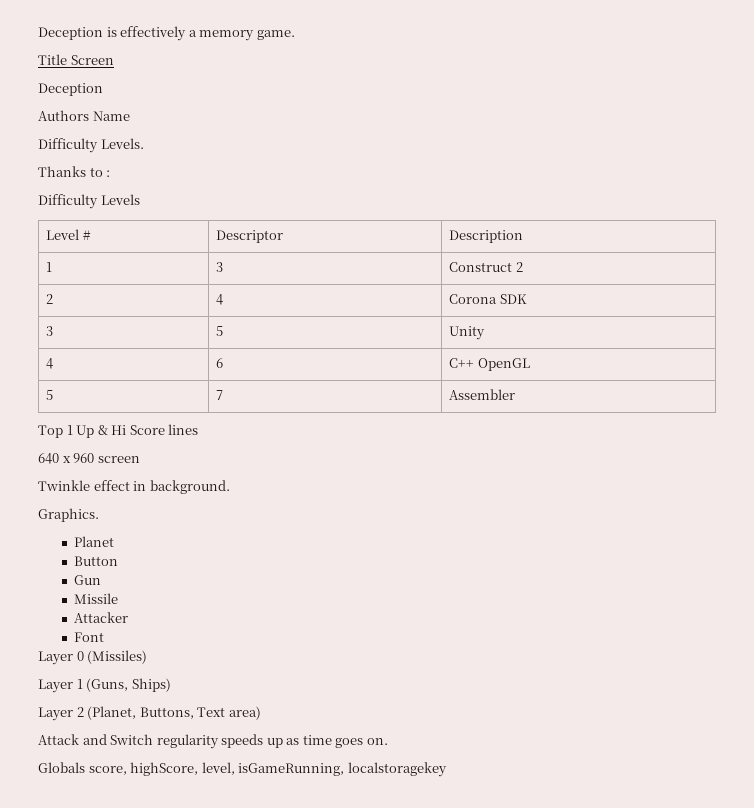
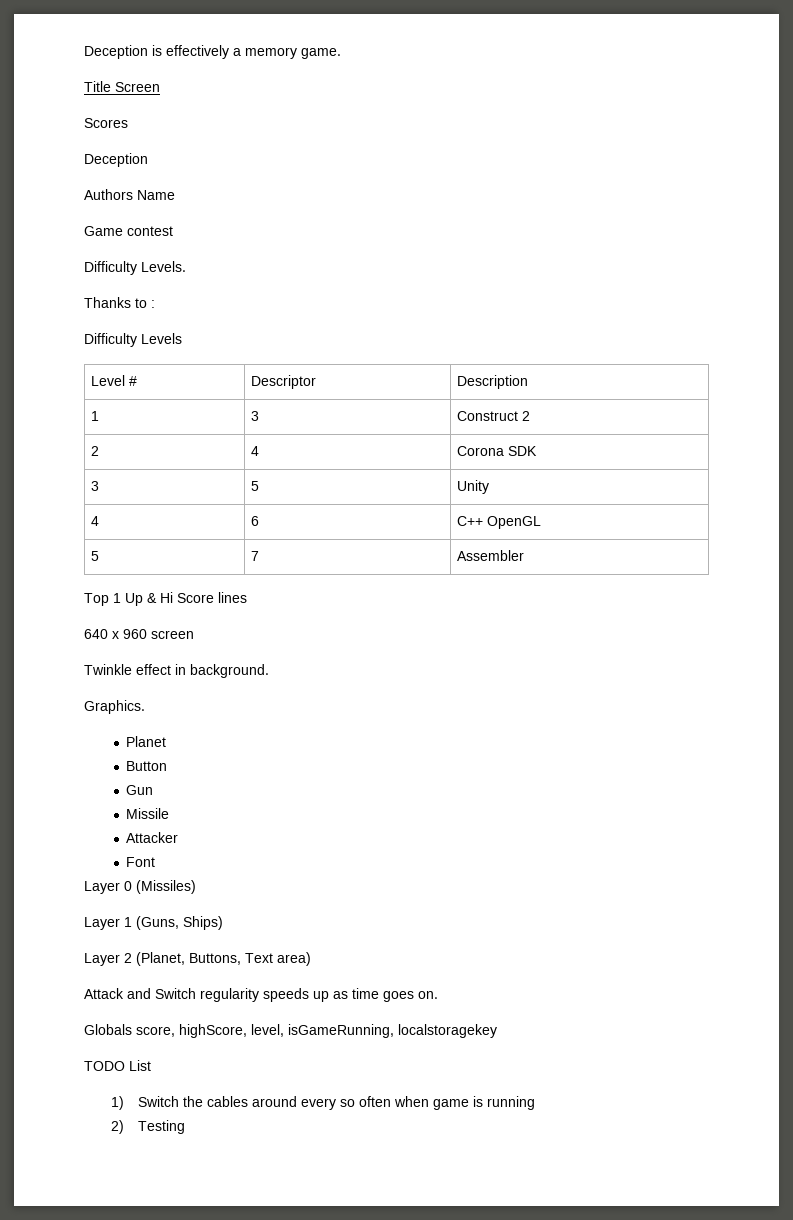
+ Scores
+ Game contest
+ TODO List
+ 1) Switch the cables around every so often when game is running
+ 2) Testing

